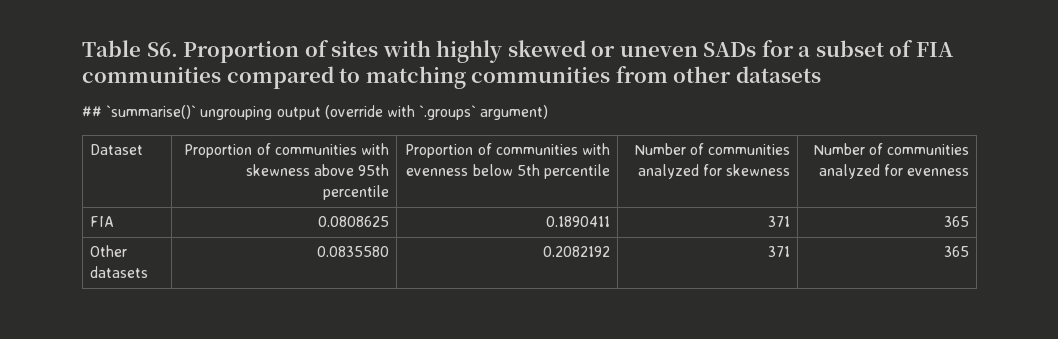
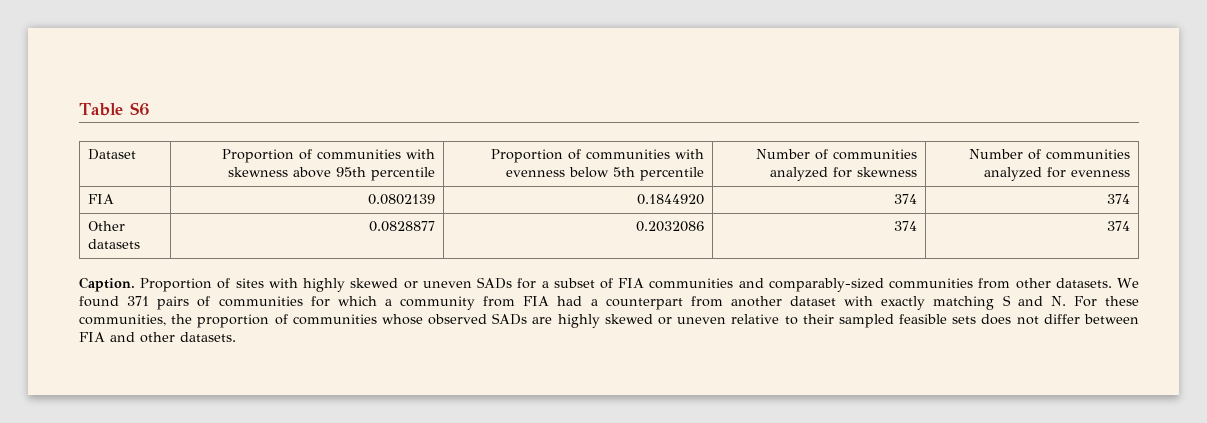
- Table S6. Proportion of sites with highly skewed or uneven SADs for a subset of FIA communities compared to matching communities from other datasets
- ## `summarise()` ungrouping output (override with `.groups` argument)
+ Table S6
- FIA | 0.0808625 | 0.1890411 | 371 | 365
- Other datasets | 0.0835580 | 0.2082192 | 371 | 365
+ FIA | 0.0802139 | 0.1844920 | 374 | 374
+ Other datasets | 0.0828877 | 0.2032086 | 374 | 374
+ Caption. Proportion of sites with highly skewed or uneven SADs for a subset of FIA communities and comparably-sized communities from other datasets. We found 371 pairs of communities for which a community from FIA had a counterpart from another dataset with exactly matching S and N. For these communities, the proportion of communities whose observed SADs are highly skewed or uneven relative to their sampled feasible sets does not differ between FIA and other datasets.

